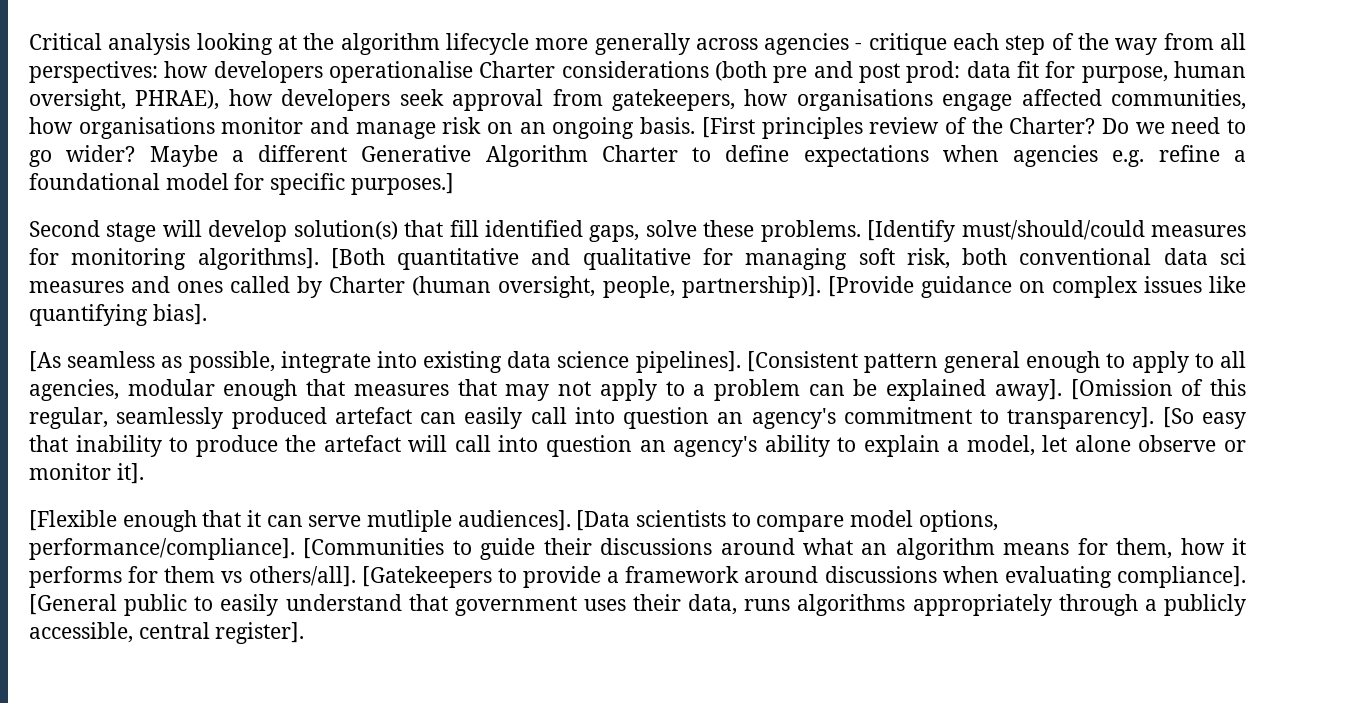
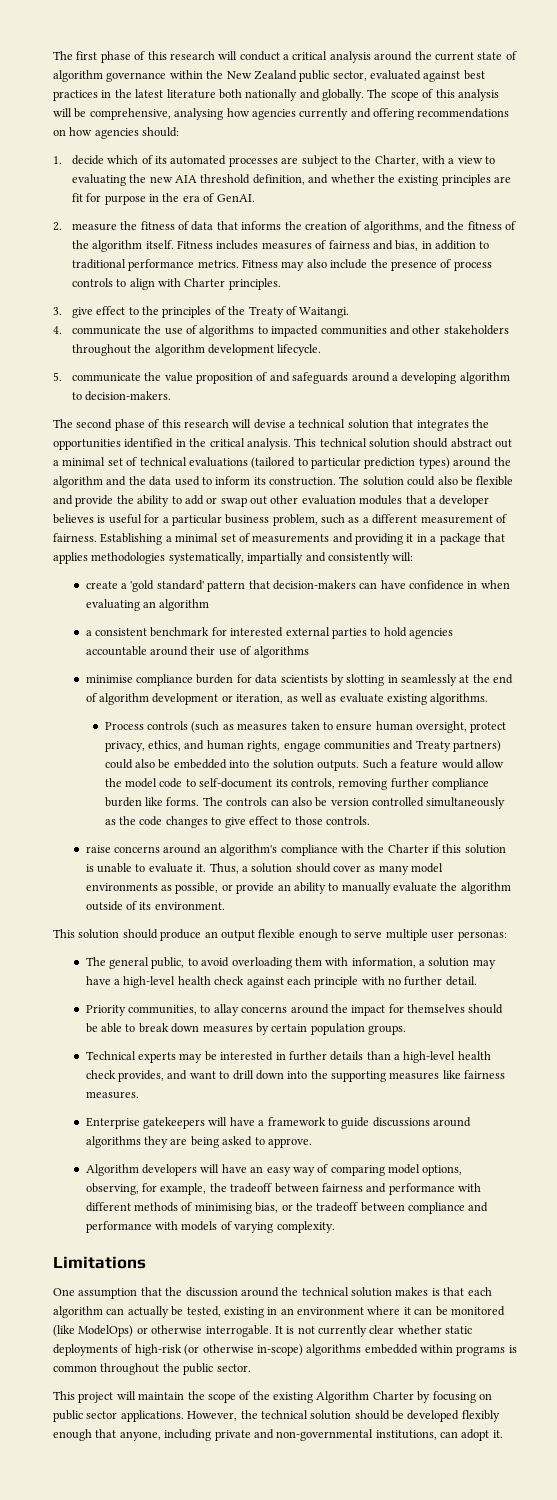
- Critical analysis looking at the algorithm lifecycle more generally across agencies - critique each step of the way from all perspectives: how developers operationalise Charter considerations (both pre and post prod: data fit for purpose, human oversight, PHRAE), how developers seek approval from gatekeepers, how organisations engage affected communities, how organisations monitor and manage risk on an ongoing basis. [First principles review of the Charter? Do we need to go wider? Maybe a different Generative Algorithm Charter to define expectations when agencies e.g. refine a foundational model for specific purposes.]
- Second stage will develop solution(s) that fill identified gaps, solve these problems. [Identify must/should/could measures for monitoring algorithms]. [Both quantitative and qualitative for managing soft risk, both conventional data sci measures and ones called by Charter (human oversight, people, partnership)]. [Provide guidance on complex issues like quantifying bias].
- [As seamless as possible, integrate into existing data science pipelines]. [Consistent pattern general enough to apply to all agencies, modular enough that measures that may not apply to a problem can be explained away]. [Omission of this regular, seamlessly produced artefact can easily call into question an agency's commitment to transparency]. [So easy that inability to produce the artefact will call into question an agency's ability to explain a model, let alone observe or monitor it].
- [Flexible enough that it can serve mutliple audiences]. [Data scientists to compare model options, performance/compliance]. [Communities to guide their discussions around what an algorithm means for them, how it performs for them vs others/all]. [Gatekeepers to provide a framework around discussions when evaluating compliance]. [General public to easily understand that government uses their data, runs algorithms appropriately through a publicly accessible, central register].
+ The first phase of this research will conduct a critical analysis around the current state of algorithm governance within the New Zealand public sector, evaluated against best practices in the latest literature both nationally and globally. The scope of this analysis will be comprehensive, analysing how agencies currently and offering recommendations on how agencies should:
+ 1. decide which of its automated processes are subject to the Charter, with a view to evaluating the new AIA threshold definition, and whether the existing principles are fit for purpose in the era of GenAI.
+ 2. measure the fitness of data that informs the creation of algorithms, and the fitness of the algorithm itself. Fitness includes measures of fairness and bias, in addition to traditional performance metrics. Fitness may also include the presence of process controls to align with Charter principles.
+ 3. give effect to the principles of the Treaty of Waitangi.
+ 4. communicate the use of algorithms to impacted communities and other stakeholders throughout the algorithm development lifecycle.
+ 5. communicate the value proposition of and safeguards around a developing algorithm to decision-makers.
+ The second phase of this research will devise a technical solution that integrates the opportunities identified in the critical analysis. This technical solution should abstract out a minimal set of technical evaluations (tailored to particular prediction types) around the algorithm and the data used to inform its construction. The solution could also be flexible and provide the ability to add or swap out other evaluation modules that a developer believes is useful for a particular business problem, such as a different measurement of fairness. Establishing a minimal set of measurements and providing it in a package that applies methodologies systematically, impartially and consistently will:
+ create a 'gold standard' pattern that decision-makers can have confidence in when evaluating an algorithm
+ a consistent benchmark for interested external parties to hold agencies accountable around their use of algorithms
+ minimise compliance burden for data scientists by slotting in seamlessly at the end of algorithm development or iteration, as well as evaluate existing algorithms.
+ Process controls (such as measures taken to ensure human oversight, protect privacy, ethics, and human rights, engage communities and Treaty partners) could also be embedded into the solution outputs. Such a feature would allow the model code to self-document its controls, removing further compliance burden like forms. The controls can also be version controlled simultaneously as the code changes to give effect to those controls.
+ raise concerns around an algorithm's compliance with the Charter if this solution is unable to evaluate it. Thus, a solution should cover as many model environments as possible, or provide an ability to manually evaluate the algorithm outside of its environment.
+ This solution should produce an output flexible enough to serve multiple user personas:
+ The general public, to avoid overloading them with information, a solution may have a high-level health check against each principle with no further detail.
+ Priority communities, to allay concerns around the impact for themselves should be able to break down measures by certain population groups.
+ Technical experts may be interested in further details than a high-level health check provides, and want to drill down into the supporting measures like fairness measures.
+ Enterprise gatekeepers will have a framework to guide discussions around algorithms they are being asked to approve.
+ Algorithm developers will have an easy way of comparing model options, observing, for example, the tradeoff between fairness and performance with different methods of minimising bias, or the tradeoff between compliance and performance with models of varying complexity.
+ Limitations
+ One assumption that the discussion around the technical solution makes is that each algorithm can actually be tested, existing in an environment where it can be monitored (like ModelOps) or otherwise interrogable. It is not currently clear whether static deployments of high-risk (or otherwise in-scope) algorithms embedded within programs is common throughout the public sector.
+ This project will maintain the scope of the existing Algorithm Charter by focusing on public sector applications. However, the technical solution should be developed flexibly enough that anyone, including private and non-governmental institutions, can adopt it.

